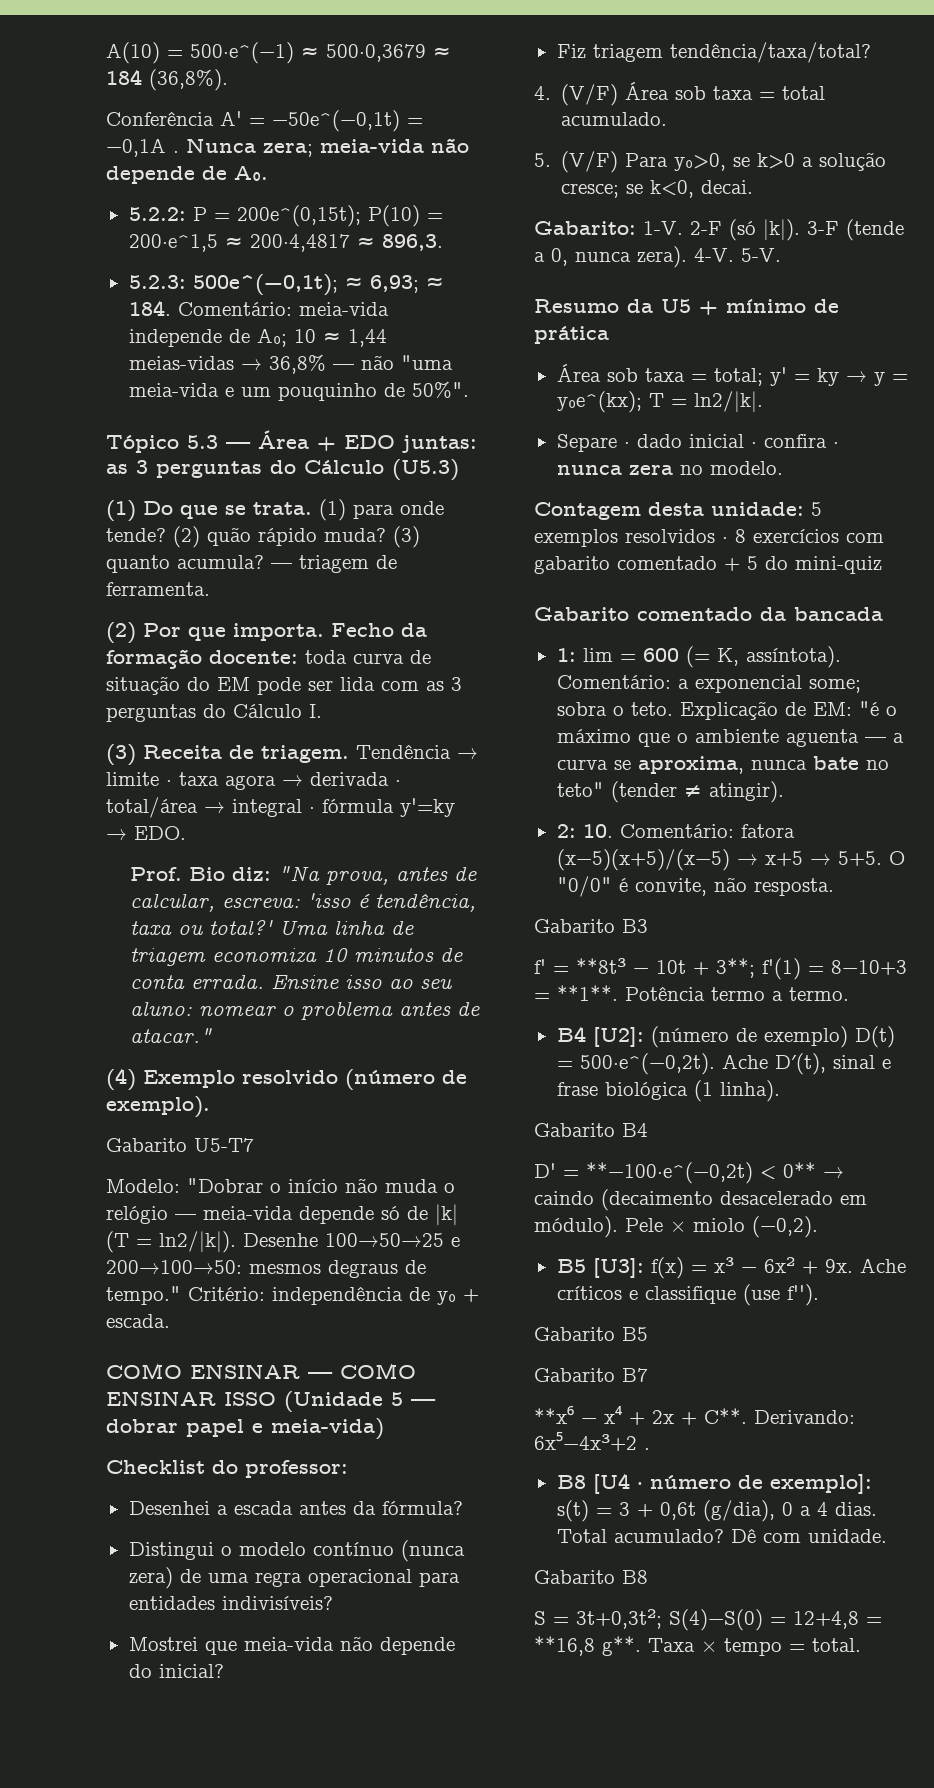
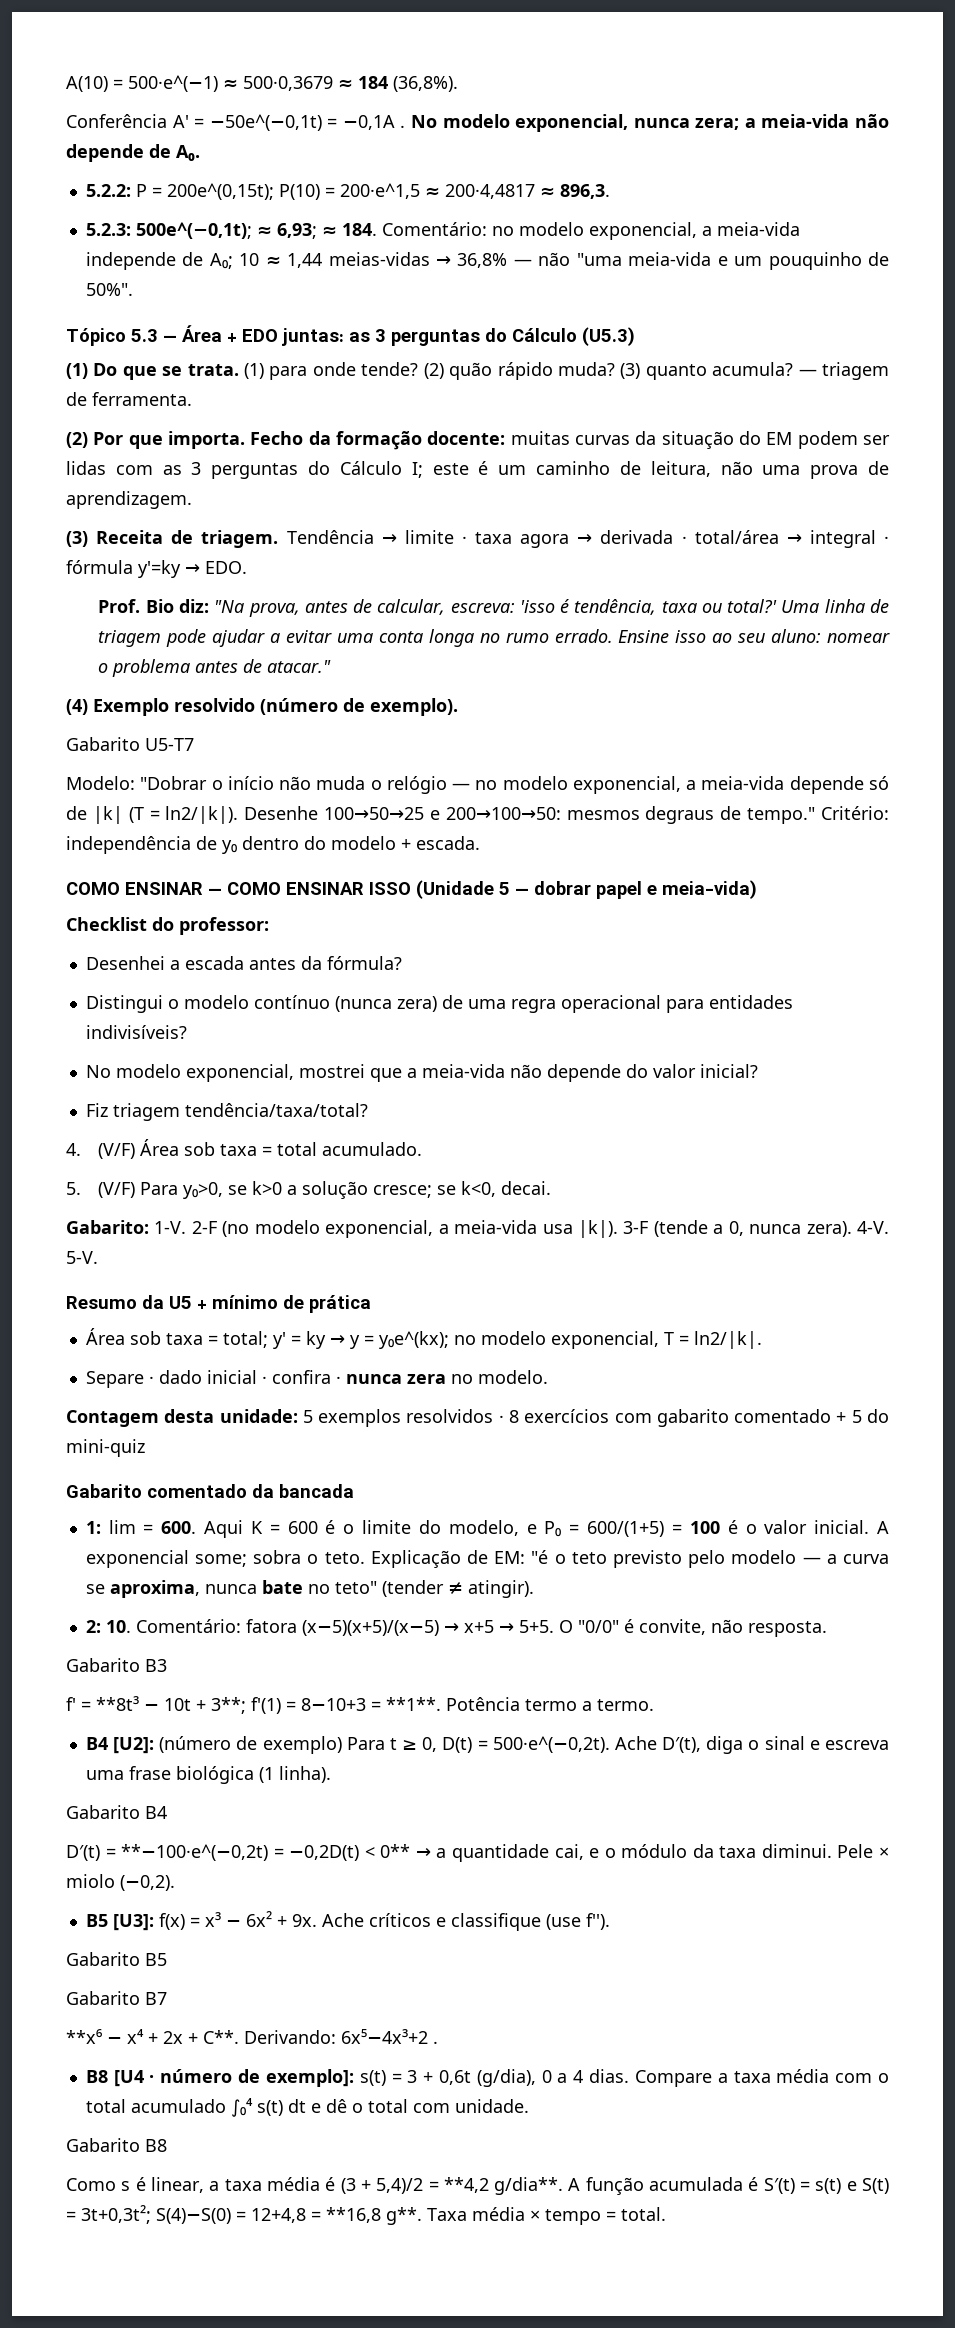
- Nunca zera; meia-vida não depende de A₀.
+ No modelo exponencial, nunca zera; a meia-vida não depende de A₀.
- 5.2.3: 500e^(−0,1t); ≈ 6,93; ≈ 184. Comentário: meia-vida independe de A₀; 10 ≈ 1,44 meias-vidas → 36,8% — não "uma meia-vida e um pouquinho de 50%".
+ 5.2.3: 500e^(−0,1t); ≈ 6,93; ≈ 184. Comentário: no modelo exponencial, a meia-vida independe de A₀; 10 ≈ 1,44 meias-vidas → 36,8% — não "uma meia-vida e um pouquinho de 50%".
- Fecho da formação docente: toda curva de situação do EM pode ser lida com as 3 perguntas do Cálculo I.
+ Fecho da formação docente: muitas curvas da situação do EM podem ser lidas com as 3 perguntas do Cálculo I; este é um caminho de leitura, não uma prova de aprendizagem.
- Uma linha de triagem economiza 10 minutos de conta errada.
+ Uma linha de triagem pode ajudar a evitar uma conta longa no rumo errado.
- Modelo: "Dobrar o início não muda o relógio — meia-vida depende só de |k| (T = ln2/|k|).
+ Modelo: "Dobrar o início não muda o relógio — no modelo exponencial, a meia-vida depende só de |k| (T = ln2/|k|).
- Critério: independência de y₀ + escada.
+ Critério: independência de y₀ dentro do modelo + escada.
- Mostrei que meia-vida não depende do inicial?
+ No modelo exponencial, mostrei que a meia-vida não depende do valor inicial?
- 2-F (só |k|).
+ 2-F (no modelo exponencial, a meia-vida usa |k|).
- Área sob taxa = total; y' = ky → y = y₀e^(kx); T = ln2/|k|.
+ Área sob taxa = total; y' = ky → y = y₀e^(kx); no modelo exponencial, T = ln2/|k|.
- 1: lim = 600 (= K, assíntota). Comentário: a exponencial some; sobra o teto.
+ 1: lim = 600. Aqui K = 600 é o limite do modelo, e P₀ = 600/(1+5) = 100 é o valor inicial. A exponencial some; sobra o teto.
- Explicação de EM: "é o máximo que o ambiente aguenta — a curva se aproxima, nunca bate no teto" (tender ≠ atingir).
+ Explicação de EM: "é o teto previsto pelo modelo — a curva se aproxima, nunca bate no teto" (tender ≠ atingir).
- B4 [U2]: (número de exemplo) D(t) = 500·e^(−0,2t).
+ B4 [U2]: (número de exemplo) Para t ≥ 0, D(t) = 500·e^(−0,2t).
- Ache D′(t), sinal e frase biológica (1 linha).
+ Ache D′(t), diga o sinal e escreva uma frase biológica (1 linha).
- D' = **−100·e^(−0,2t) < 0** → caindo (decaimento desacelerado em módulo).
+ D′(t) = **−100·e^(−0,2t) = −0,2D(t) < 0** → a quantidade cai, e o módulo da taxa diminui.
- Total acumulado? Dê com unidade.
+ Compare a taxa média com o total acumulado ∫₀⁴ s(t) dt e dê o total com unidade.
  Gabarito B8
- S = 3t+0,3t²; S(4)−S(0) = 12+4,8 = **16,8 g**.
+ Como s é linear, a taxa média é (3 + 5,4)/2 = **4,2 g/dia**. A função acumulada é S′(t) = s(t) e S(t) = 3t+0,3t²; S(4)−S(0) = 12+4,8 = **16,8 g**.
- Taxa × tempo = total.
+ Taxa média × tempo = total.

